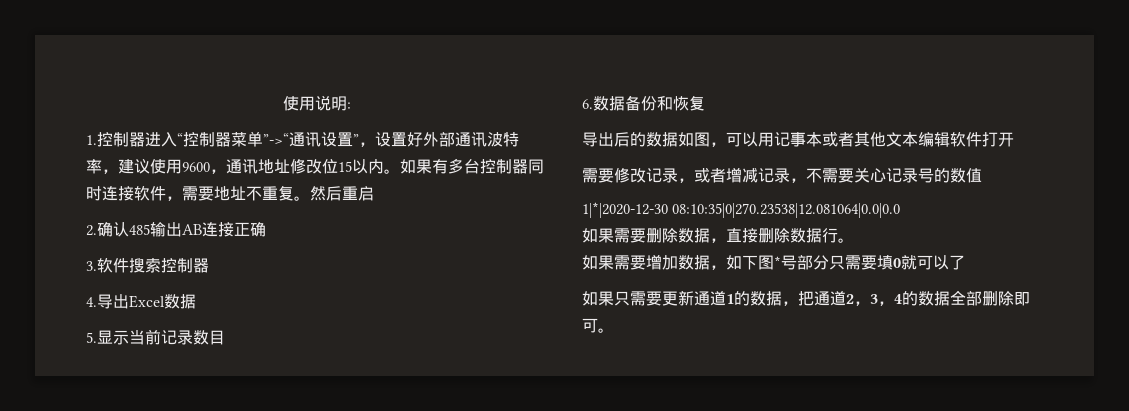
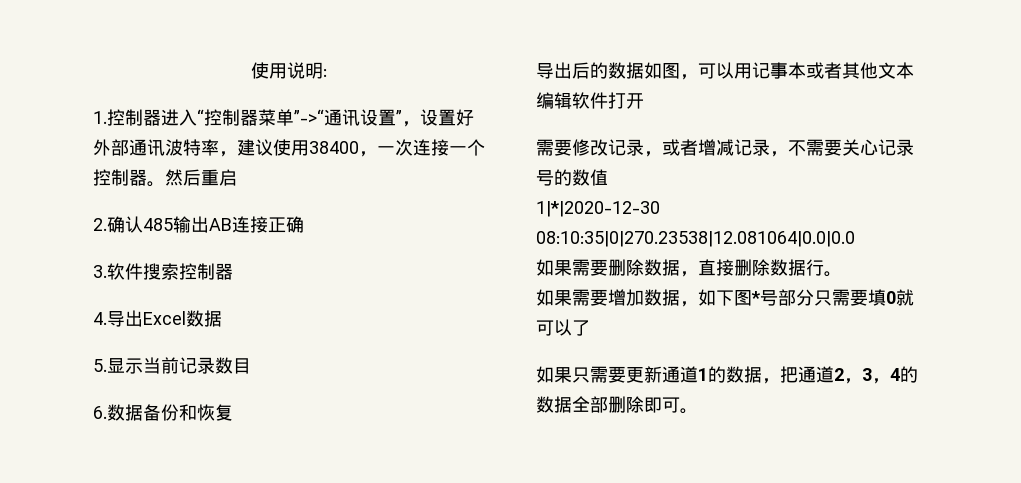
- 1.控制器进入“控制器菜单”->“通讯设置”，设置好外部通讯波特率，建议使用9600，通讯地址修改位15以内。如果有多台控制器同时连接软件，需要地址不重复。
+ 1.控制器进入“控制器菜单”->“通讯设置”，设置好外部通讯波特率，建议使用38400，一次连接一个控制器。

